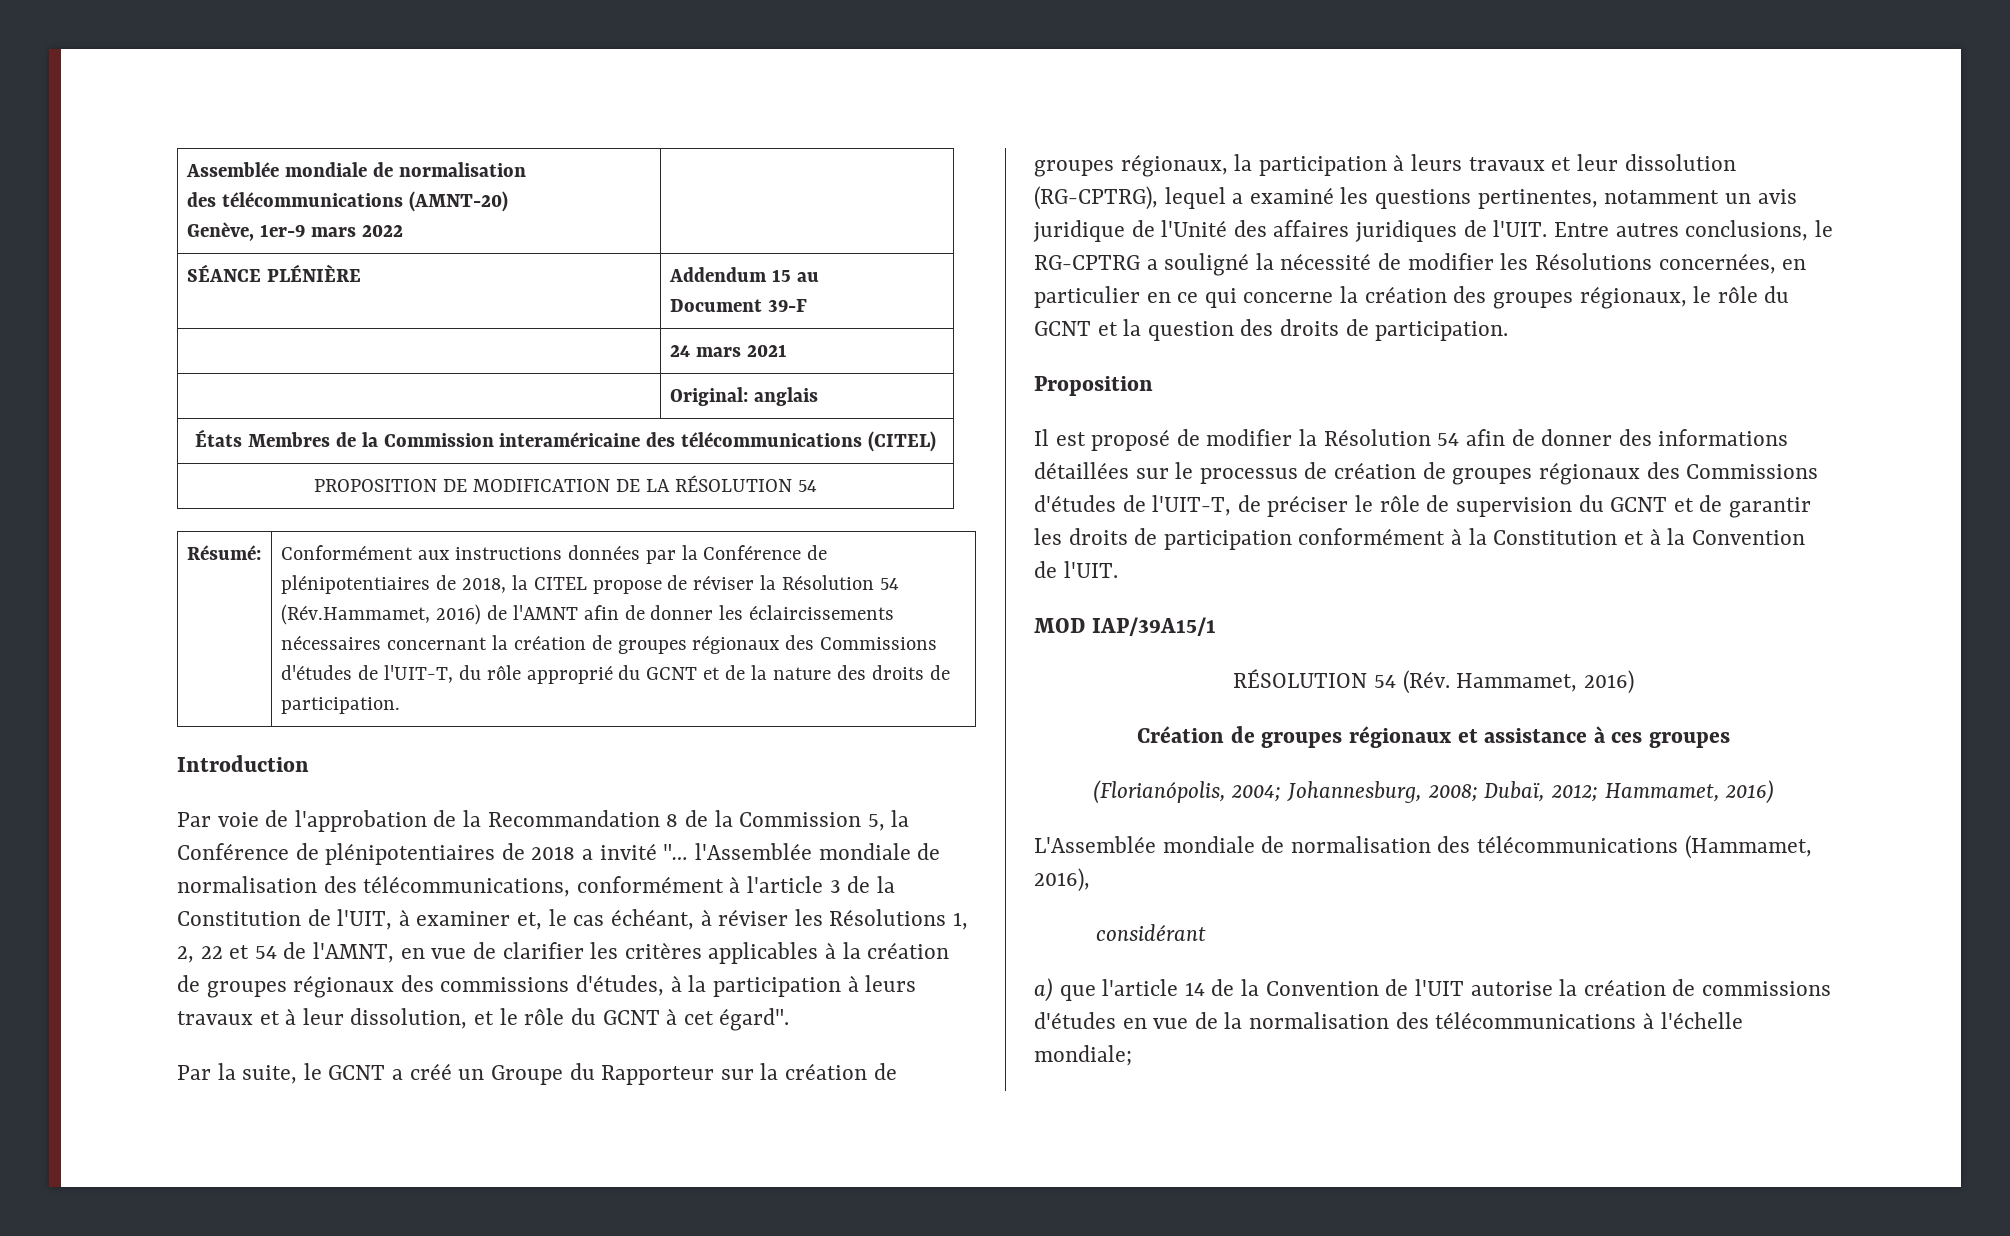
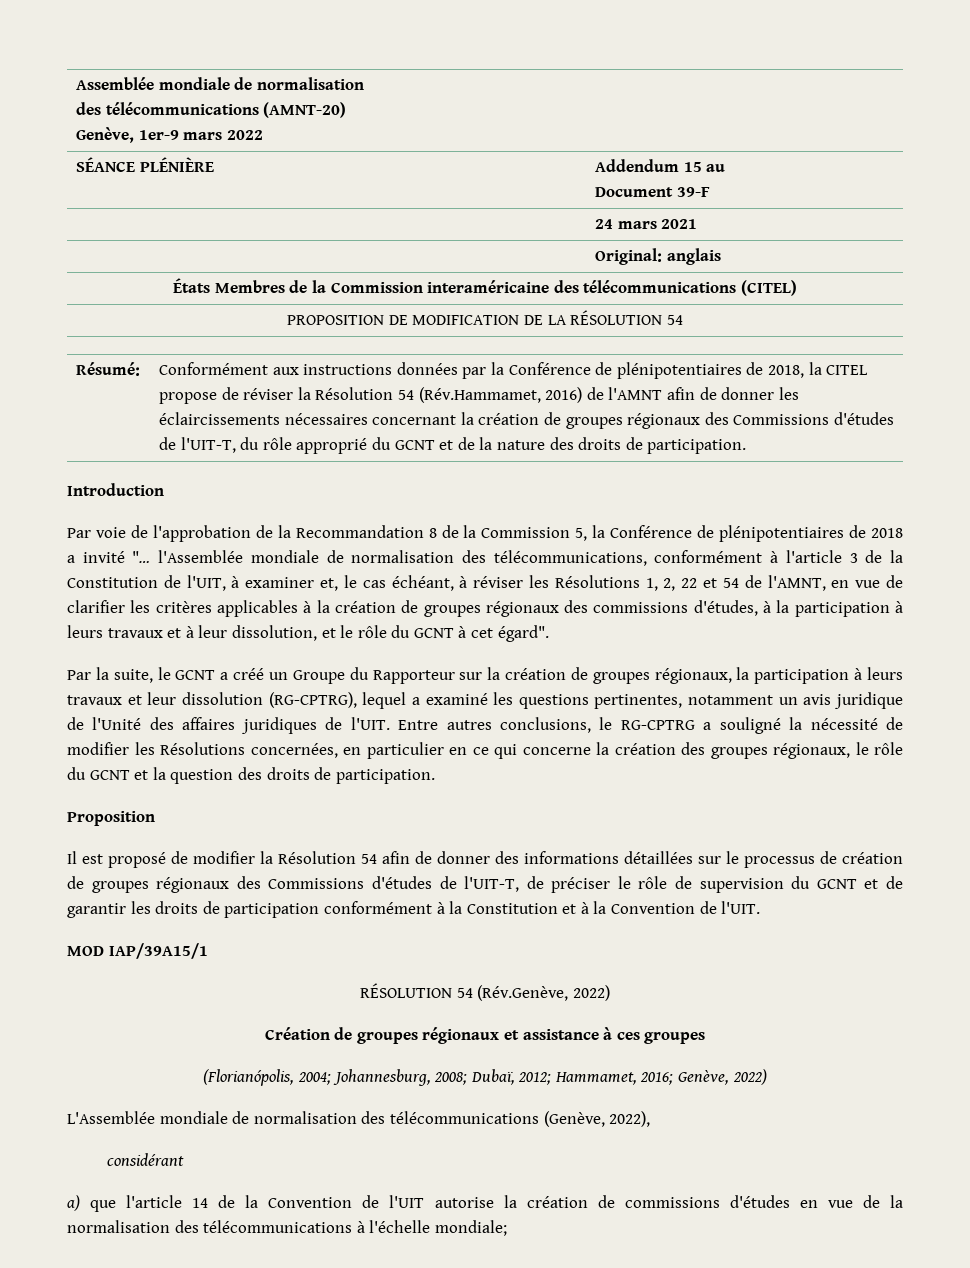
- RÉSOLUTION 54 (Rév. Hammamet, 2016)
+ RÉSOLUTION 54 (Rév.Genève, 2022)
- (Florianópolis, 2004; Johannesburg, 2008; Dubaï, 2012; Hammamet, 2016)
+ (Florianópolis, 2004; Johannesburg, 2008; Dubaï, 2012; Hammamet, 2016; Genève, 2022)
- L'Assemblée mondiale de normalisation des télécommunications (Hammamet, 2016),
+ L'Assemblée mondiale de normalisation des télécommunications (Genève, 2022),

